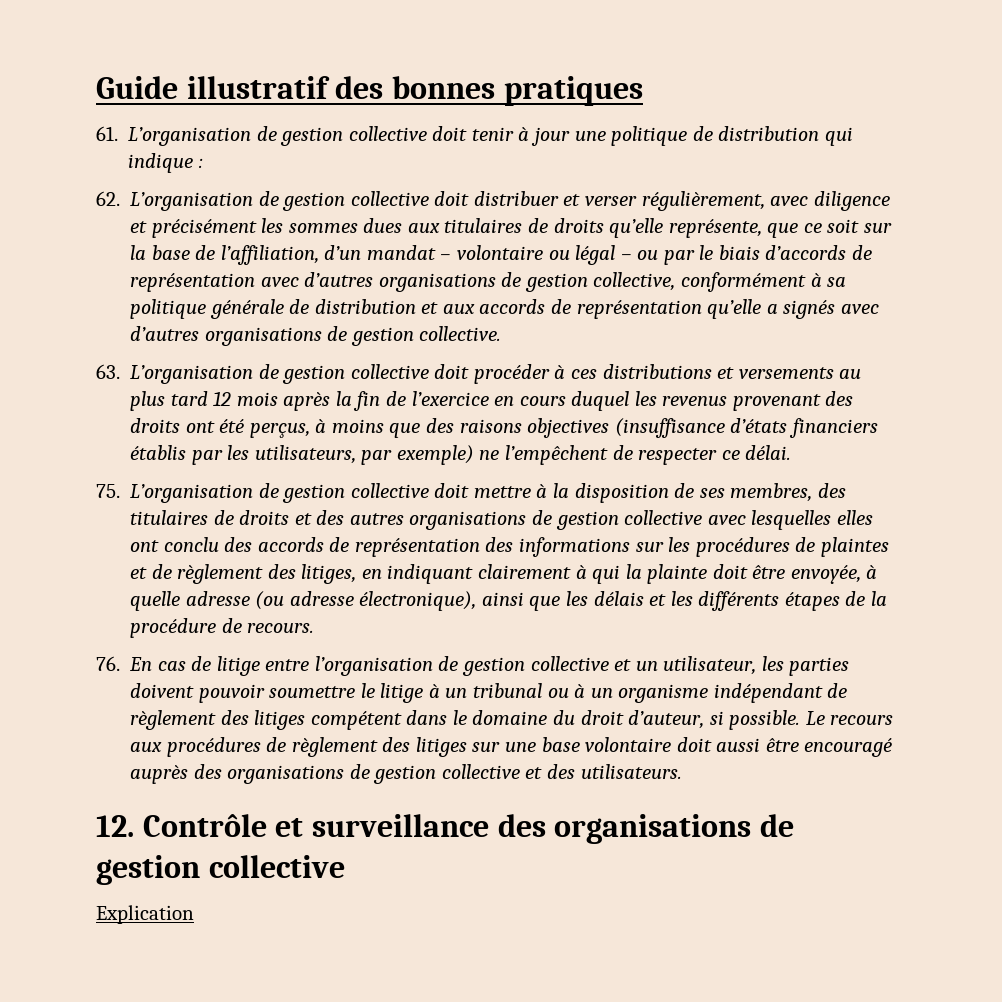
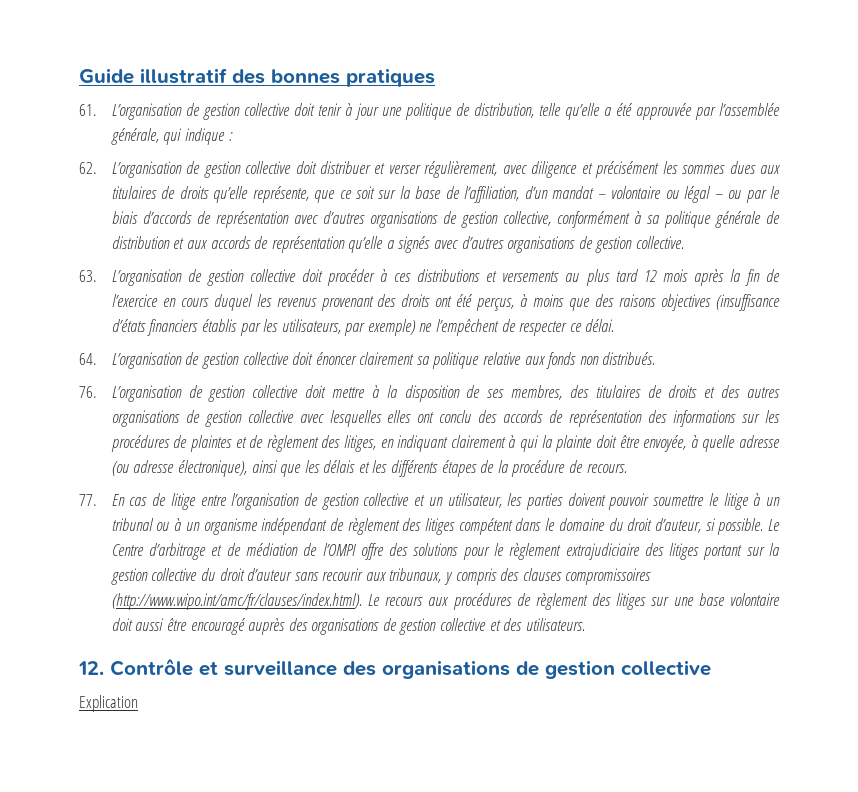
- 61. L’organisation de gestion collective doit tenir à jour une politique de distribution qui indique :
+ 61. L’organisation de gestion collective doit tenir à jour une politique de distribution, telle qu’elle a été approuvée par l’assemblée générale, qui indique :
- 75. L’organisation de gestion collective doit mettre à la disposition de ses membres, des titulaires de droits et des autres organisations de gestion collective avec lesquelles elles ont conclu des accords de représentation des informations sur les procédures de plaintes et de règlement des litiges, en indiquant clairement à qui la plainte doit être envoyée, à quelle adresse (ou adresse électronique), ainsi que les délais et les différents étapes de la procédure de recours.
+ 64. L’organisation de gestion collective doit énoncer clairement sa politique relative aux fonds non distribués.
+ 76. L’organisation de gestion collective doit mettre à la disposition de ses membres, des titulaires de droits et des autres organisations de gestion collective avec lesquelles elles ont conclu des accords de représentation des informations sur les procédures de plaintes et de règlement des litiges, en indiquant clairement à qui la plainte doit être envoyée, à quelle adresse (ou adresse électronique), ainsi que les délais et les différents étapes de la procédure de recours.
- 76. En cas de litige entre l’organisation de gestion collective et un utilisateur, les parties doivent pouvoir soumettre le litige à un tribunal ou à un organisme indépendant de règlement des litiges compétent dans le domaine du droit d’auteur, si possible.
+ 77. En cas de litige entre l’organisation de gestion collective et un utilisateur, les parties doivent pouvoir soumettre le litige à un tribunal ou à un organisme indépendant de règlement des litiges compétent dans le domaine du droit d’auteur, si possible.
- Le recours aux procédures de règlement des litiges sur une base volontaire doit aussi être encouragé auprès des organisations de gestion collective et des utilisateurs.
+ Le Centre d’arbitrage et de médiation de l’OMPI offre des solutions pour le règlement extrajudiciaire des litiges portant sur la gestion collective du droit d’auteur sans recourir aux tribunaux, y compris des clauses compromissoires (http://www.wipo.int/amc/fr/clauses/index.html). Le recours aux procédures de règlement des litiges sur une base volontaire doit aussi être encouragé auprès des organisations de gestion collective et des utilisateurs.

